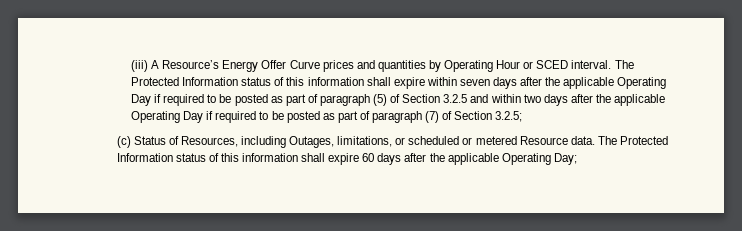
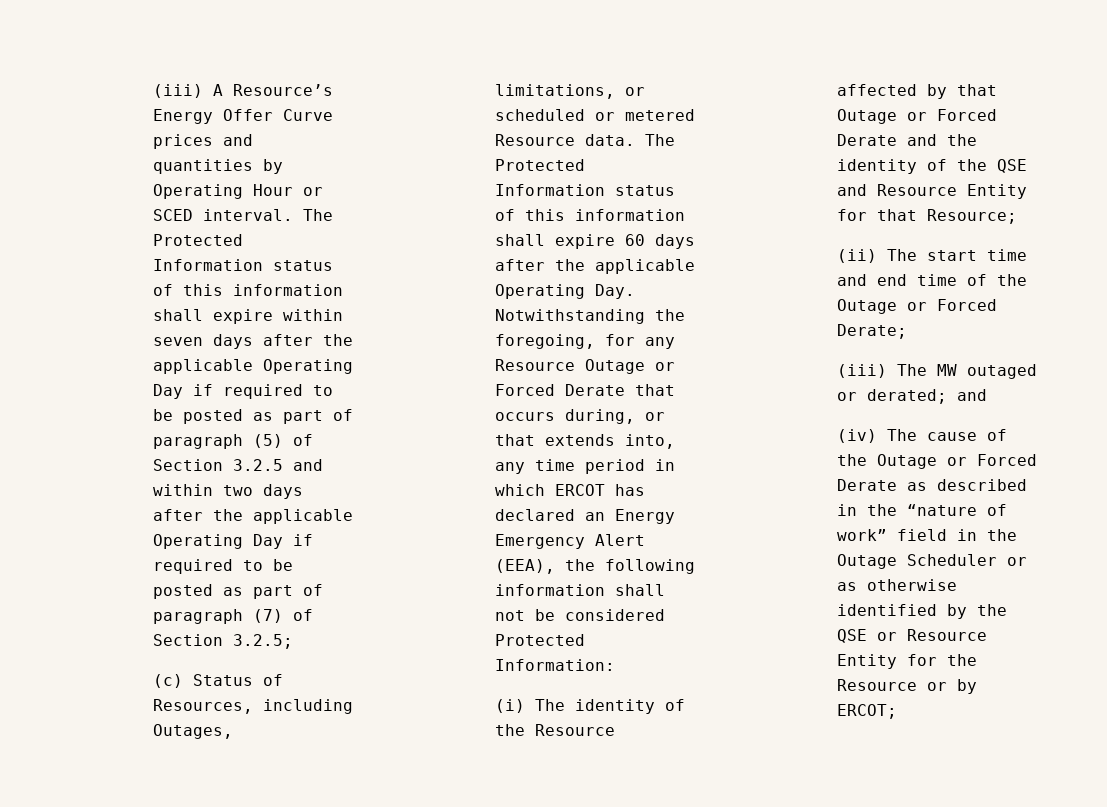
- The Protected Information status of this information shall expire 60 days after the applicable Operating Day;
+ The Protected Information status of this information shall expire 60 days after the applicable Operating Day. Notwithstanding the foregoing, for any Resource Outage or Forced Derate that occurs during, or that extends into, any time period in which ERCOT has declared an Energy Emergency Alert (EEA), the following information shall not be considered Protected Information:
+ (i) The identity of the Resource affected by that Outage or Forced Derate and the identity of the QSE and Resource Entity for that Resource;
+ (ii) The start time and end time of the Outage or Forced Derate;
+ (iii) The MW outaged or derated; and
+ (iv) The cause of the Outage or Forced Derate as described in the “nature of work” field in the Outage Scheduler or as otherwise identified by the QSE or Resource Entity for the Resource or by ERCOT;

